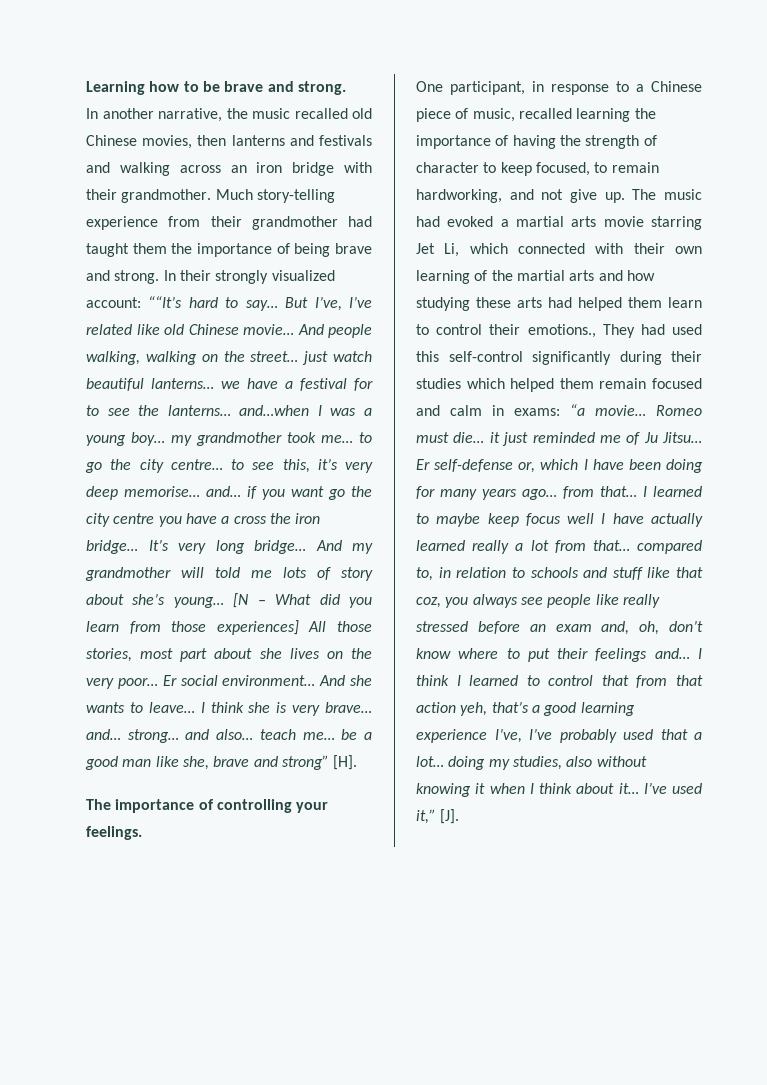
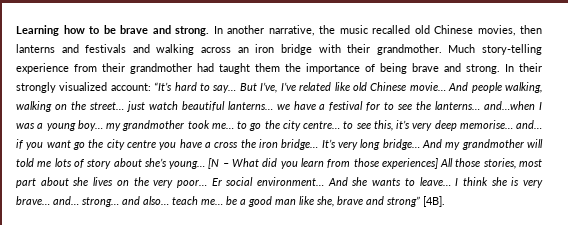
- Learning how to be brave and strong.
- In another narrative, the music recalled old Chinese movies, then lanterns and festivals and walking across an iron bridge with their grandmother.
+ Learning how to be brave and strong. In another narrative, the music recalled old Chinese movies, then lanterns and festivals and walking across an iron bridge with their grandmother.
- In their strongly visualized account: ““It’s hard to say…
+ In their strongly visualized account: “It’s hard to say…
- I think she is very brave… and… strong… and also… teach me… be a good man like she, brave and strong” [H].
- The importance of controlling your feelings.
- One participant, in response to a Chinese piece of music, recalled learning the importance of having the strength of character to keep focused, to remain hardworking, and not give up. The music had evoked a martial arts movie starring Jet Li, which connected with their own learning of the martial arts and how studying these arts had helped them learn to control their emotions., They had used this self-control significantly during their studies which helped them remain focused and calm in exams: “a movie… Romeo must die… it just reminded me of Ju Jitsu… Er self-defense or, which I have been doing for many years ago… from that… I learned to maybe keep focus well I have actually learned really a lot from that… compared to, in relation to schools and stuff like that coz, you always see people like really stressed before an exam and, oh, don’t know where to put their feelings and… I think I learned to control that from that action yeh, that’s a good learning experience I’ve, I’ve probably used that a lot… doing my studies, also without knowing it when I think about it… I’ve used it,” [J].
+ I think she is very brave… and… strong… and also… teach me… be a good man like she, brave and strong” [4B].

